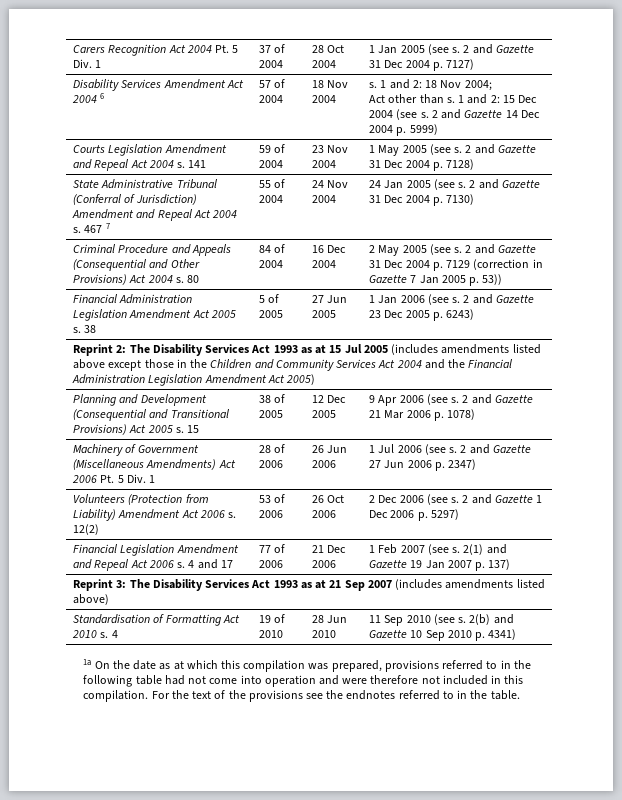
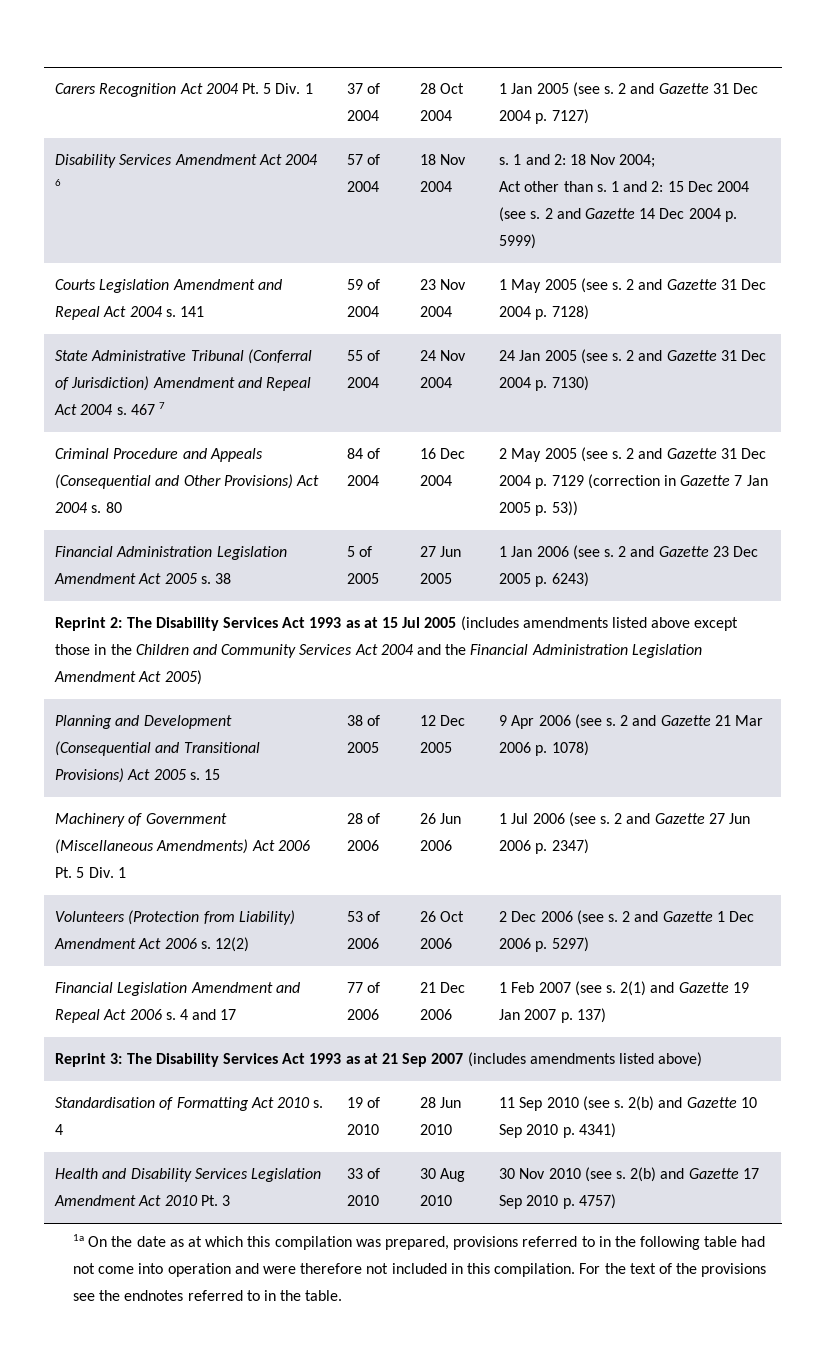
+ Health and Disability Services Legislation Amendment Act 2010 Pt. 3 | 33 of 2010 | 30 Aug 2010 | 30 Nov 2010 (see s. 2(b) and Gazette 17 Sep 2010 p. 4757)

